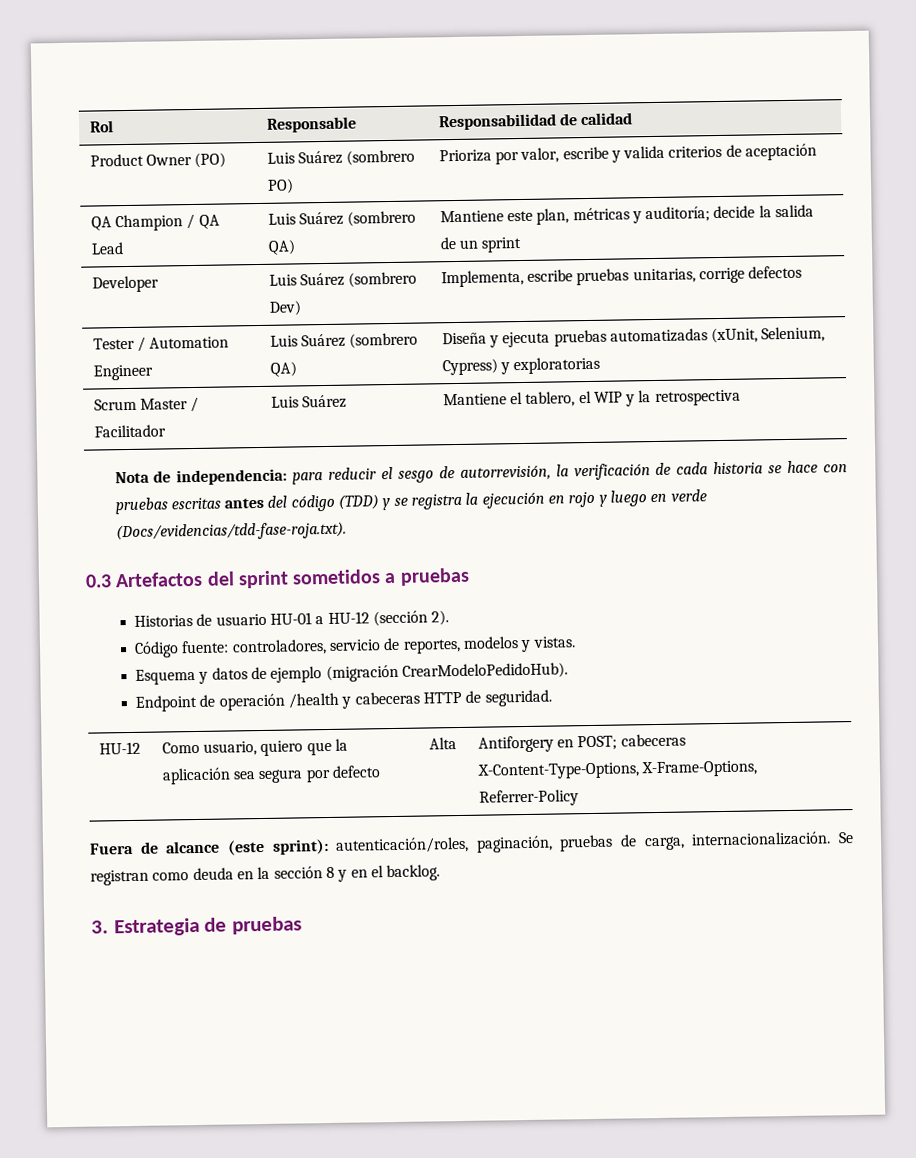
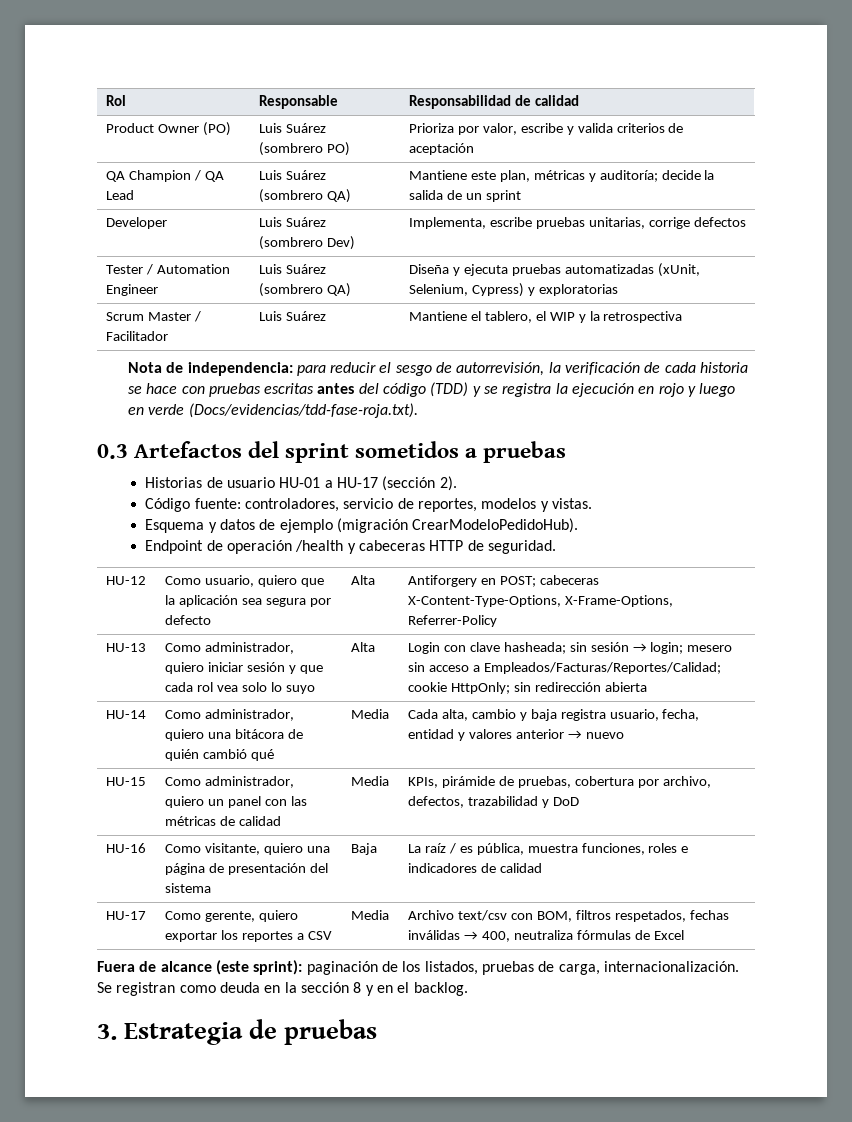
- Historias de usuario HU-01 a HU-12 (sección 2).
+ Historias de usuario HU-01 a HU-17 (sección 2).
+ HU-13 | Como administrador, quiero iniciar sesión y que cada rol vea solo lo suyo | Alta | Login con clave hasheada; sin sesión → login; mesero sin acceso a Empleados/Facturas/Reportes/Calidad; cookie HttpOnly; sin redirección abierta
+ HU-14 | Como administrador, quiero una bitácora de quién cambió qué | Media | Cada alta, cambio y baja registra usuario, fecha, entidad y valores anterior → nuevo
+ HU-15 | Como administrador, quiero un panel con las métricas de calidad | Media | KPIs, pirámide de pruebas, cobertura por archivo, defectos, trazabilidad y DoD
+ HU-16 | Como visitante, quiero una página de presentación del sistema | Baja | La raíz / es pública, muestra funciones, roles e indicadores de calidad
+ HU-17 | Como gerente, quiero exportar los reportes a CSV | Media | Archivo text/csv con BOM, filtros respetados, fechas inválidas → 400, neutraliza fórmulas de Excel
- Fuera de alcance (este sprint): autenticación/roles, paginación, pruebas de carga, internacionalización.
+ Fuera de alcance (este sprint): paginación de los listados, pruebas de carga, internacionalización.

